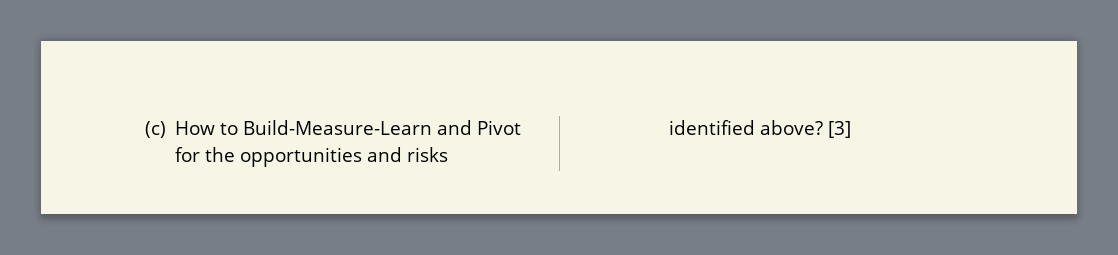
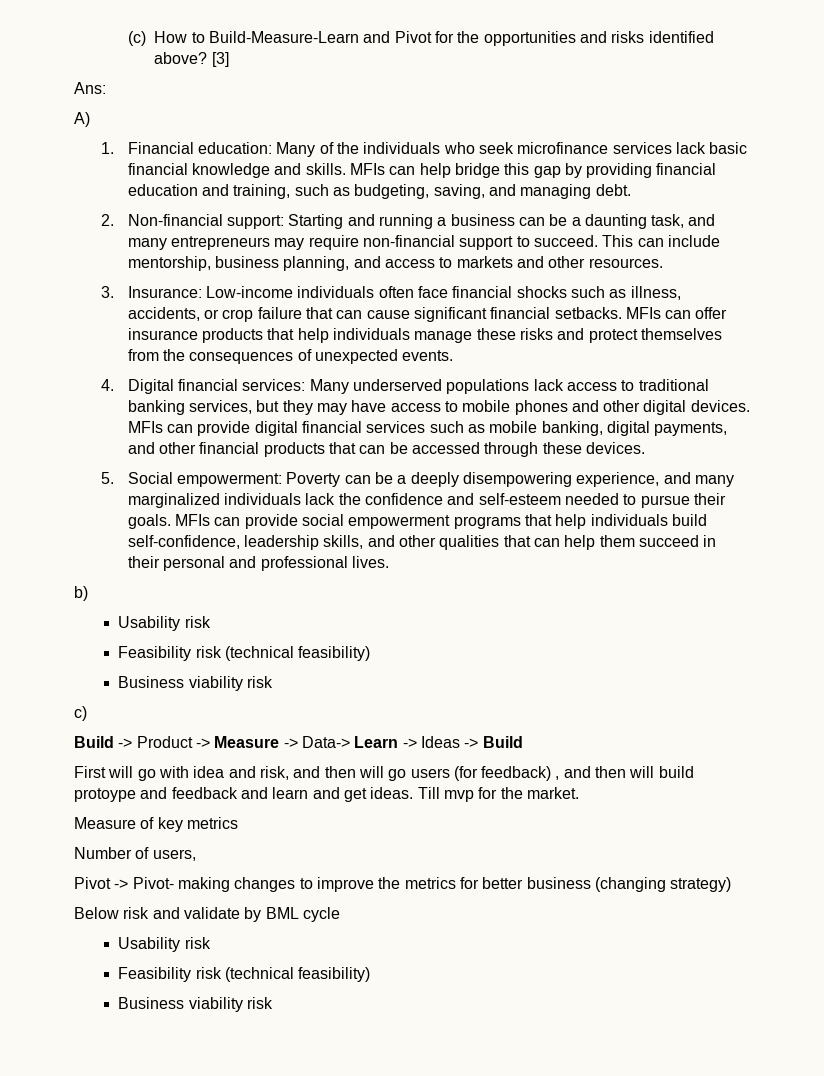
+ Ans:
+ A)
+ 1. Financial education: Many of the individuals who seek microfinance services lack basic financial knowledge and skills. MFIs can help bridge this gap by providing financial education and training, such as budgeting, saving, and managing debt.
+ 2. Non-financial support: Starting and running a business can be a daunting task, and many entrepreneurs may require non-financial support to succeed. This can include mentorship, business planning, and access to markets and other resources.
+ 3. Insurance: Low-income individuals often face financial shocks such as illness, accidents, or crop failure that can cause significant financial setbacks. MFIs can offer insurance products that help individuals manage these risks and protect themselves from the consequences of unexpected events.
+ 4. Digital financial services: Many underserved populations lack access to traditional banking services, but they may have access to mobile phones and other digital devices. MFIs can provide digital financial services such as mobile banking, digital payments, and other financial products that can be accessed through these devices.
+ 5. Social empowerment: Poverty can be a deeply disempowering experience, and many marginalized individuals lack the confidence and self-esteem needed to pursue their goals. MFIs can provide social empowerment programs that help individuals build self-confidence, leadership skills, and other qualities that can help them succeed in their personal and professional lives.
+ b)
+ Usability risk
+ Feasibility risk (technical feasibility)
+ Business viability risk
+ c)
+ Build -> Product -> Measure -> Data-> Learn -> Ideas -> Build
+ First will go with idea and risk, and then will go users (for feedback) , and then will build protoype and feedback and learn and get ideas. Till mvp for the market.
+ Measure of key metrics
+ Number of users,
+ Pivot -> Pivot- making changes to improve the metrics for better business (changing strategy)
+ Below risk and validate by BML cycle
+ Usability risk
+ Feasibility risk (technical feasibility)
+ Business viability risk

